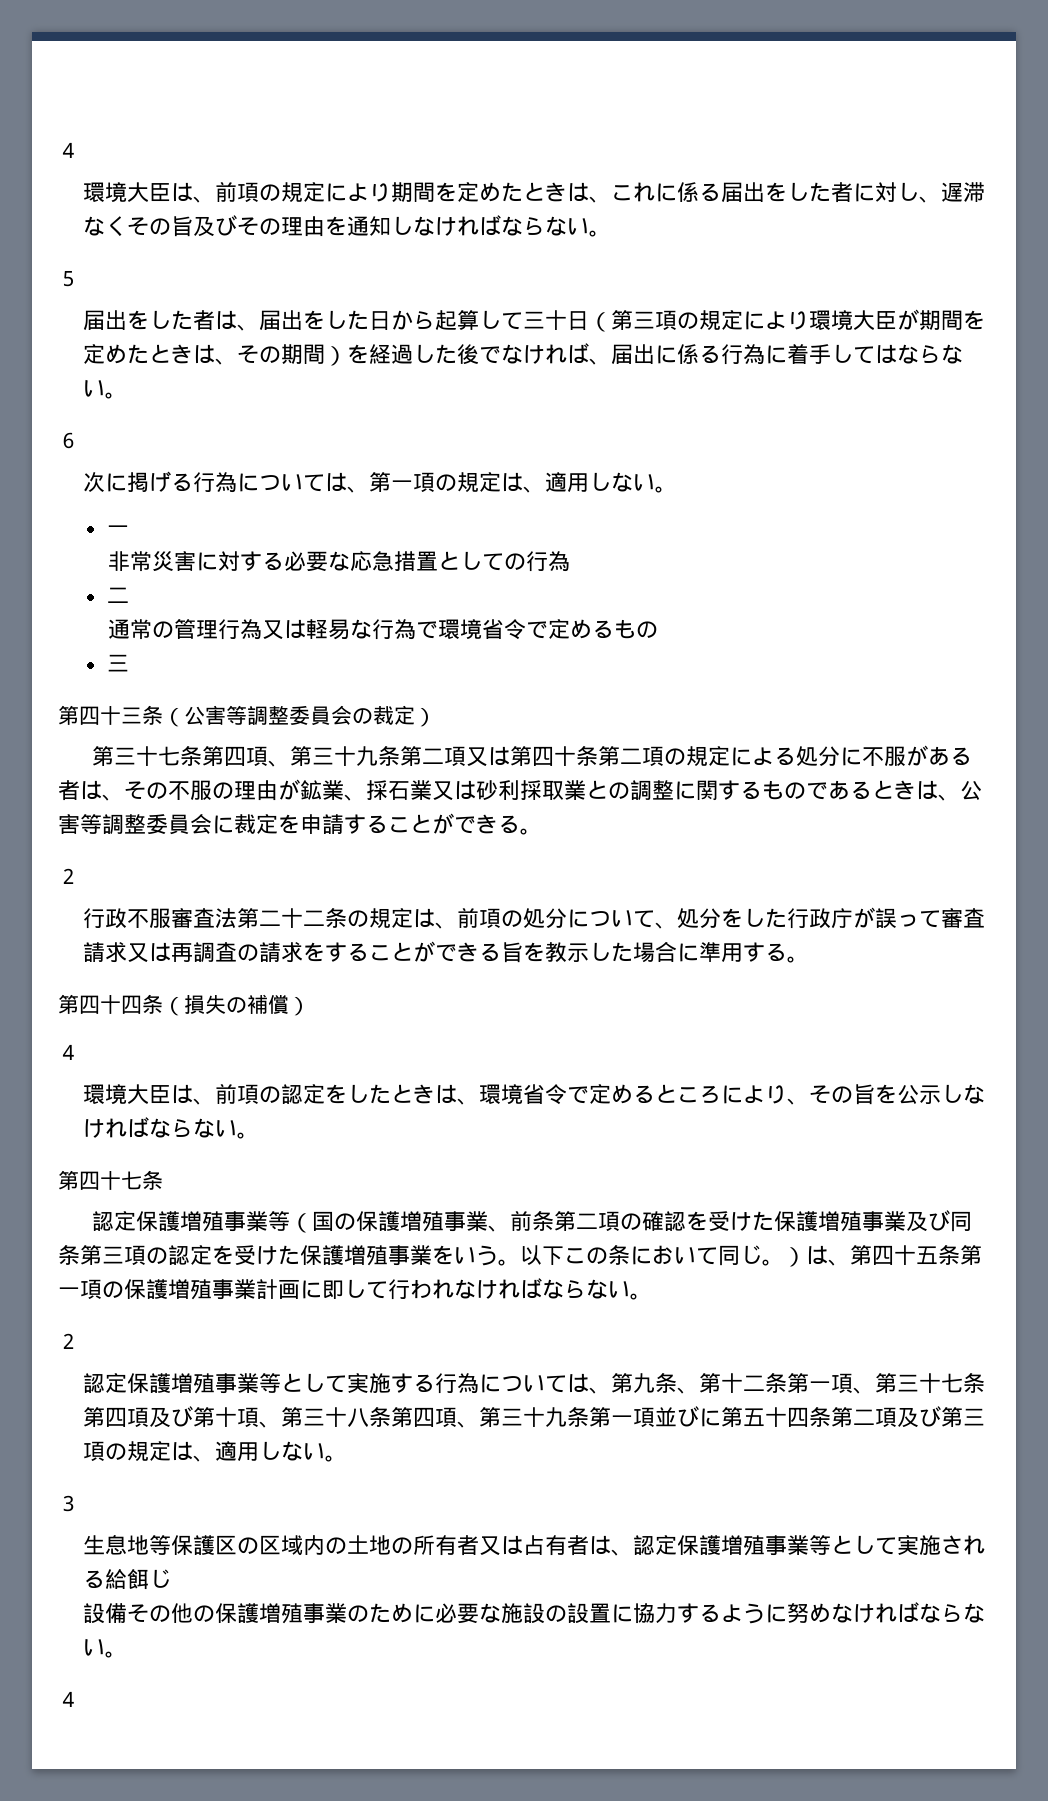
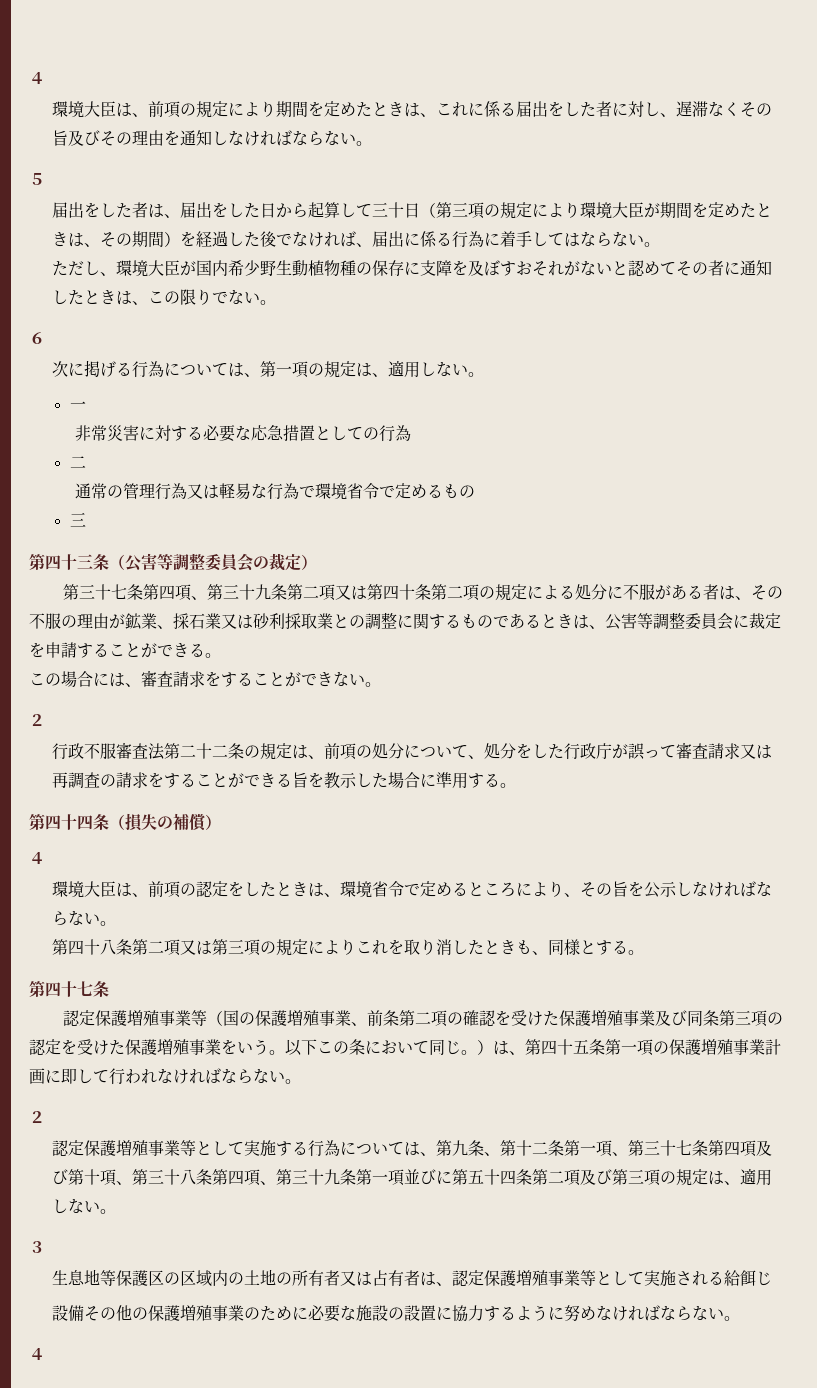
+ ただし、環境大臣が国内希少野生動植物種の保存に支障を及ぼすおそれがないと認めてその者に通知したときは、この限りでない。
+ この場合には、審査請求をすることができない。
+ 第四十八条第二項又は第三項の規定によりこれを取り消したときも、同様とする。

